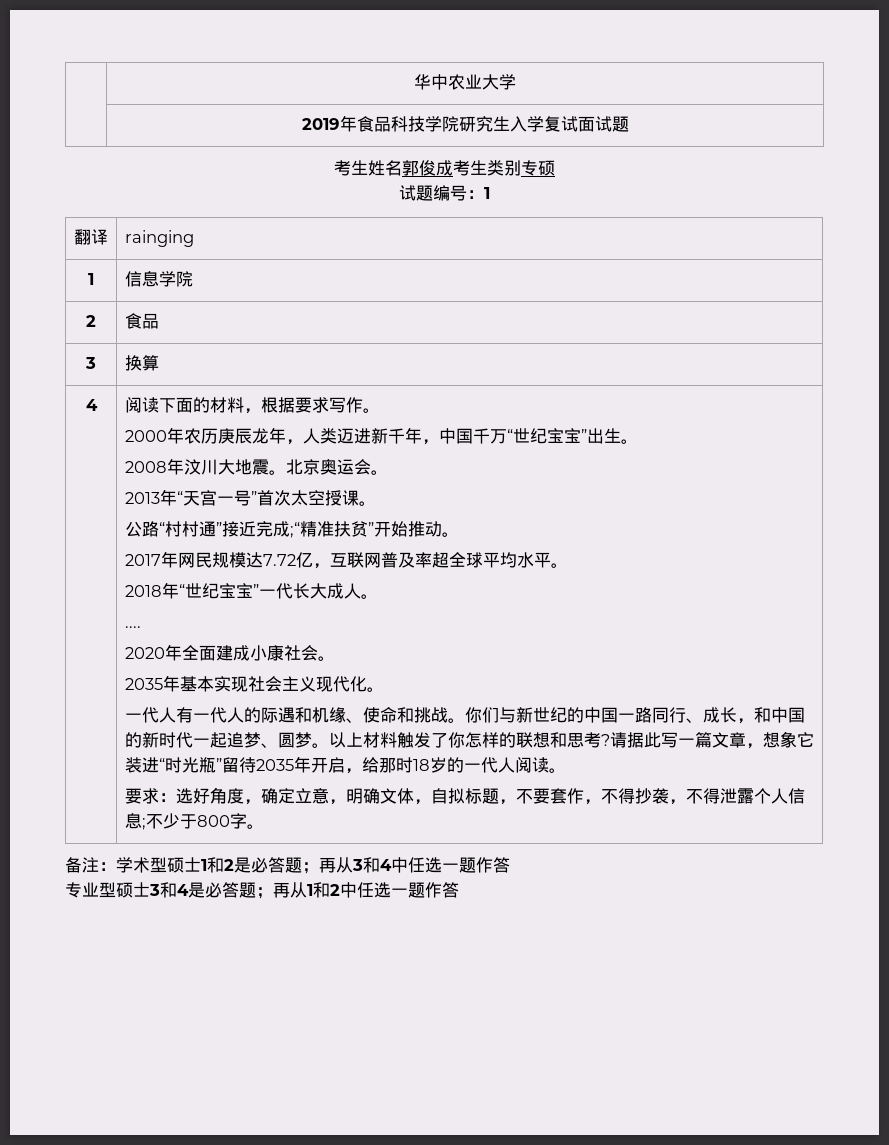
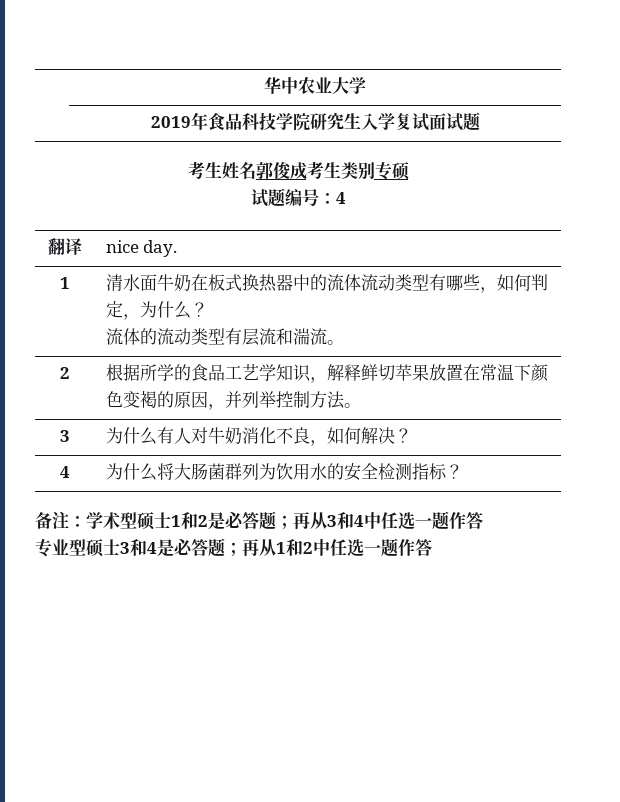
- 试题编号：1
+ 试题编号：4
- 翻译 | rainging
+ 翻译 | nice day.
- 1 | 信息学院
+ 1 | 清水面牛奶在板式换热器中的流体流动类型有哪些，如何判定，为什么？
+ 流体的流动类型有层流和湍流。
- 2 | 食品
- 3 | 换算
- 4 | 阅读下面的材料，根据要求写作。
- 2000年农历庚辰龙年，人类迈进新千年，中国千万“世纪宝宝”出生。
- 2008年汶川大地震。北京奥运会。
- 2013年“天宫一号”首次太空授课。
- 公路“村村通”接近完成;“精准扶贫”开始推动。
- 2017年网民规模达7.72亿，互联网普及率超全球平均水平。
- 2018年“世纪宝宝”一代长大成人。
- ....
- 2020年全面建成小康社会。
- 2035年基本实现社会主义现代化。
- 一代人有一代人的际遇和机缘、使命和挑战。你们与新世纪的中国一路同行、成长，和中国的新时代一起追梦、圆梦。以上材料触发了你怎样的联想和思考?请据此写一篇文章，想象它装进“时光瓶”留待2035年开启，给那时18岁的一代人阅读。
- 要求：选好角度，确定立意，明确文体，自拟标题，不要套作，不得抄袭，不得泄露个人信息;不少于800字。
+ 2 | 根据所学的食品工艺学知识，解释鲜切苹果放置在常温下颜色变褐的原因，并列举控制方法。
+ 3 | 为什么有人对牛奶消化不良，如何解决？
+ 4 | 为什么将大肠菌群列为饮用水的安全检测指标？

